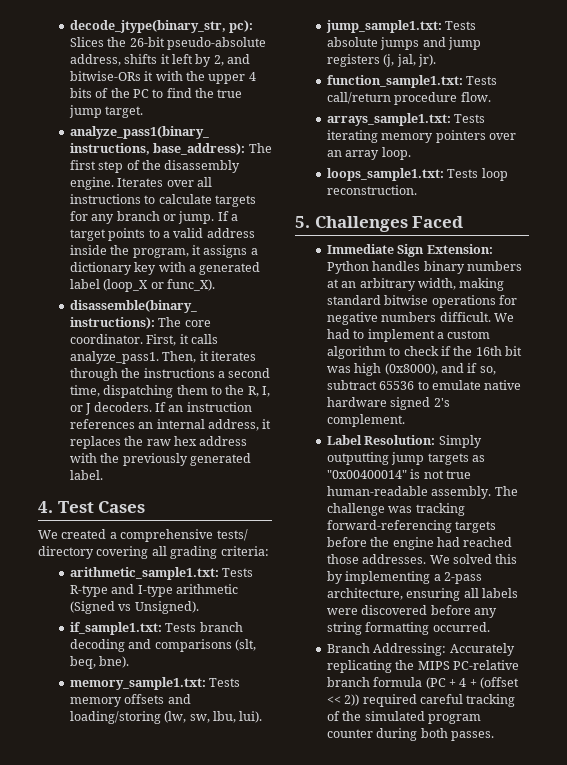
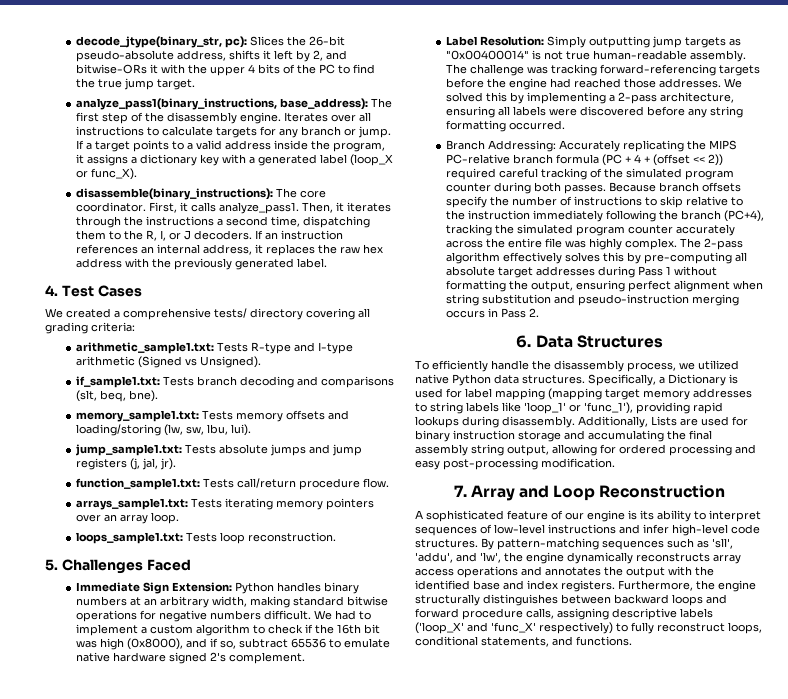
+ Because branch offsets specify the number of instructions to skip relative to the instruction immediately following the branch (PC+4), tracking the simulated program counter accurately across the entire file was highly complex. The 2-pass algorithm effectively solves this by pre-computing all absolute target addresses during Pass 1 without formatting the output, ensuring perfect alignment when string substitution and pseudo-instruction merging occurs in Pass 2.
+ 6. Data Structures
+ To efficiently handle the disassembly process, we utilized native Python data structures. Specifically, a Dictionary is used for label mapping (mapping target memory addresses to string labels like 'loop_1' or 'func_1'), providing rapid lookups during disassembly. Additionally, Lists are used for binary instruction storage and accumulating the final assembly string output, allowing for ordered processing and easy post-processing modification.
+ 7. Array and Loop Reconstruction
+ A sophisticated feature of our engine is its ability to interpret sequences of low-level instructions and infer high-level code structures. By pattern-matching sequences such as 'sll', 'addu', and 'lw', the engine dynamically reconstructs array access operations and annotates the output with the identified base and index registers. Furthermore, the engine structurally distinguishes between backward loops and forward procedure calls, assigning descriptive labels ('loop_X' and 'func_X' respectively) to fully reconstruct loops, conditional statements, and functions.

